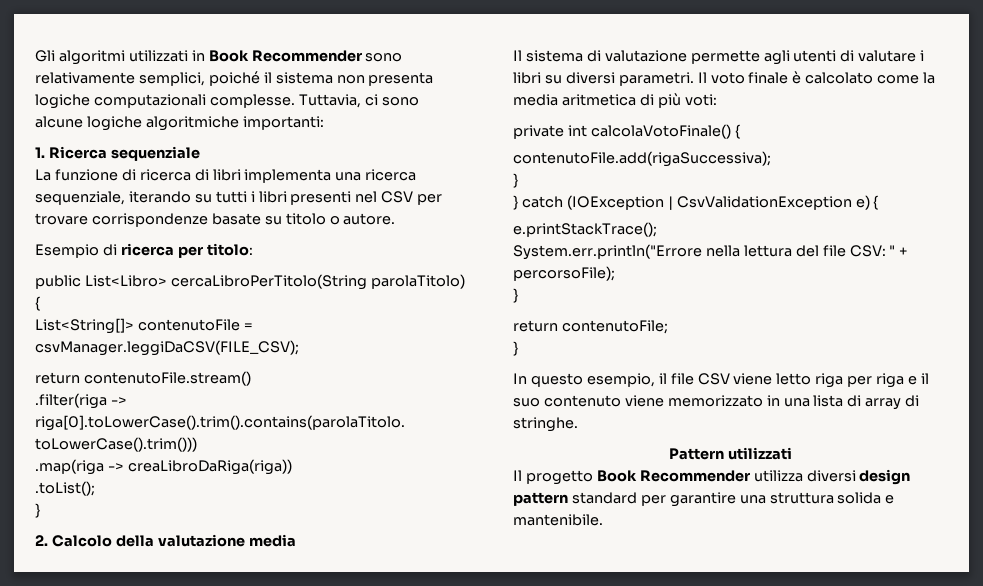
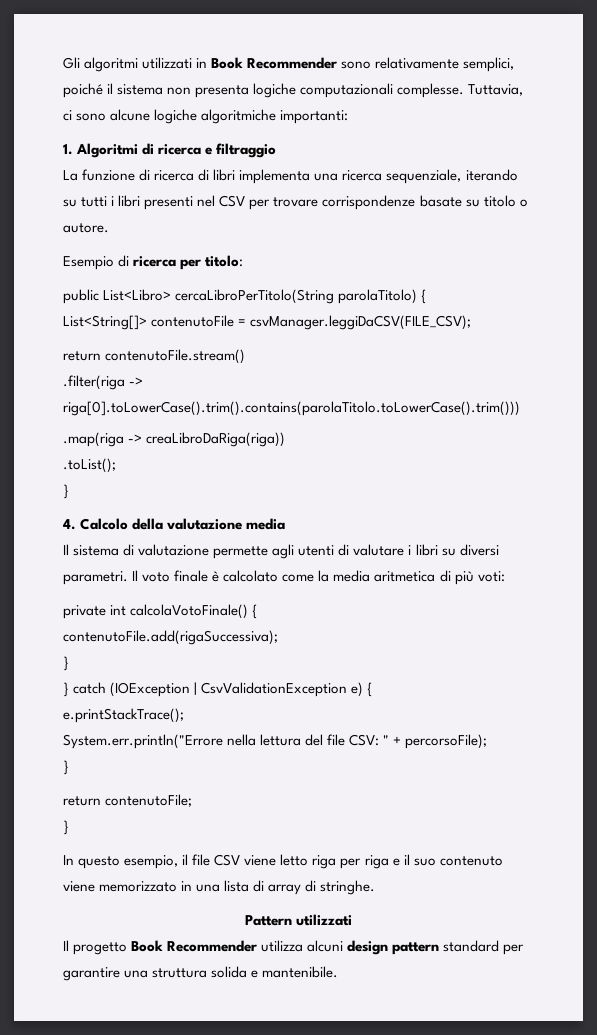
- 1. Ricerca sequenziale
+ 1. Algoritmi di ricerca e filtraggio
- 2. Calcolo della valutazione media
+ 4. Calcolo della valutazione media
- Il progetto Book Recommender utilizza diversi design pattern standard per garantire una struttura solida e mantenibile.
+ Il progetto Book Recommender utilizza alcuni design pattern standard per garantire una struttura solida e mantenibile.

